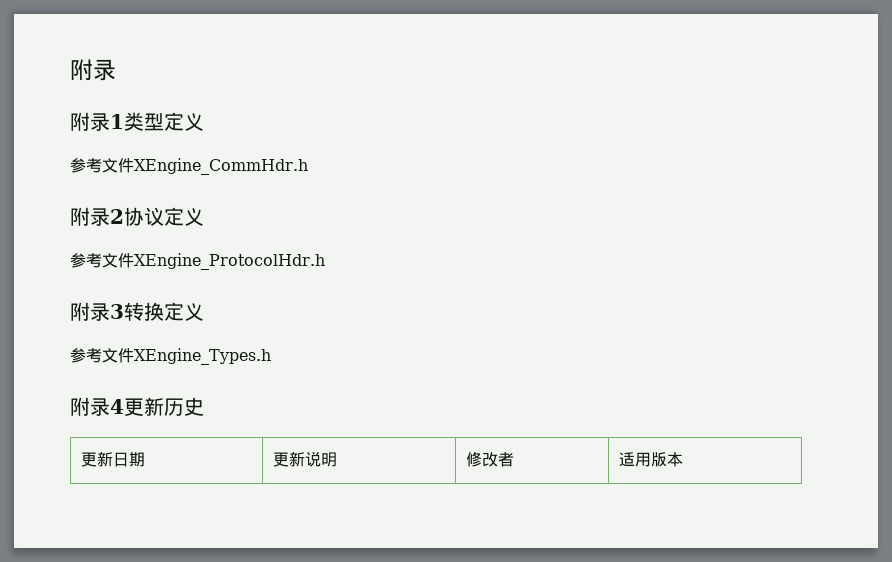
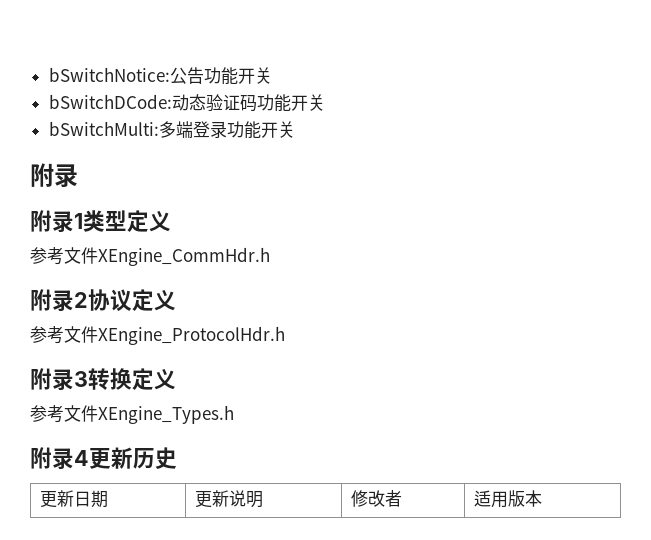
+ bSwitchNotice:公告功能开关
+ bSwitchDCode:动态验证码功能开关
+ bSwitchMulti:多端登录功能开关

